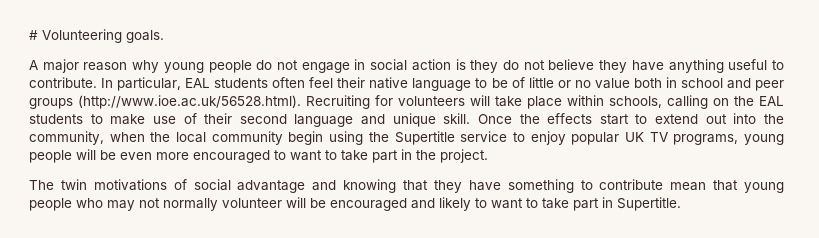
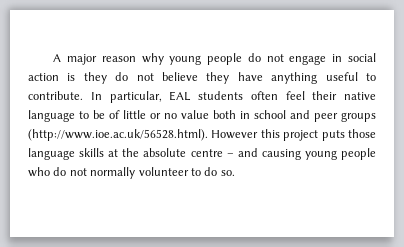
- # Volunteering goals.
- In particular, EAL students often feel their native language to be of little or no value both in school and peer groups (http://www.ioe.ac.uk/56528.html). Recruiting for volunteers will take place within schools, calling on the EAL students to make use of their second language and unique skill. Once the effects start to extend out into the community, when the local community begin using the Supertitle service to enjoy popular UK TV programs, young people will be even more encouraged to want to take part in the project.
- The twin motivations of social advantage and knowing that they have something to contribute mean that young people who may not normally volunteer will be encouraged and likely to want to take part in Supertitle.
+ In particular, EAL students often feel their native language to be of little or no value both in school and peer groups (http://www.ioe.ac.uk/56528.html). However this project puts those language skills at the absolute centre – and causing young people who do not normally volunteer to do so.

